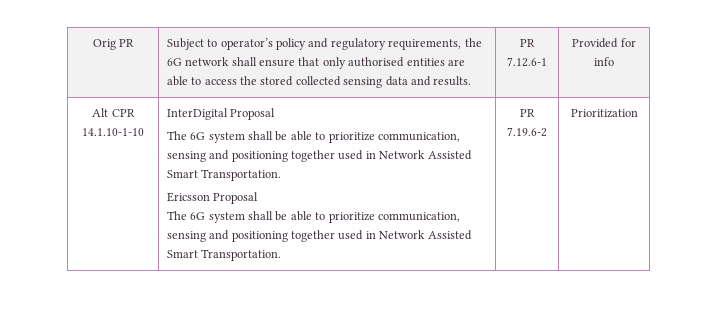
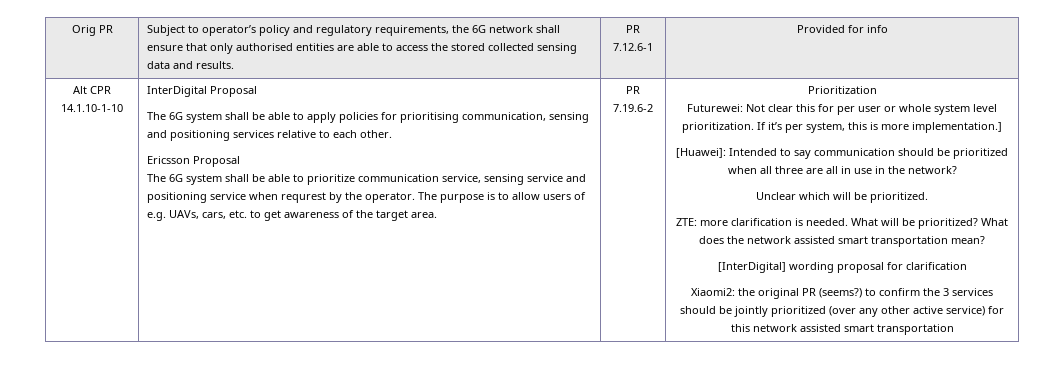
  InterDigital Proposal
- The 6G system shall be able to prioritize communication, sensing and positioning together used in Network Assisted Smart Transportation.
+ The 6G system shall be able to apply policies for prioritising communication, sensing and positioning services relative to each other.
- The 6G system shall be able to prioritize communication, sensing and positioning together used in Network Assisted Smart Transportation. | PR 7.19.6-2 | Prioritization
+ The 6G system shall be able to prioritize communication service, sensing service and positioning service when requrest by the operator. The purpose is to allow users of e.g. UAVs, cars, etc. to get awareness of the target area. | PR 7.19.6-2 | Prioritization
+ Futurewei: Not clear this for per user or whole system level prioritization. If it’s per system, this is more implementation.]
+ [Huawei]: Intended to say communication should be prioritized when all three are all in use in the network?
+ Unclear which will be prioritized.
+ ZTE: more clarification is needed. What will be prioritized? What does the network assisted smart transportation mean?
+ [InterDigital] wording proposal for clarification
+ Xiaomi2: the original PR (seems?) to confirm the 3 services should be jointly prioritized (over any other active service) for this network assisted smart transportation

